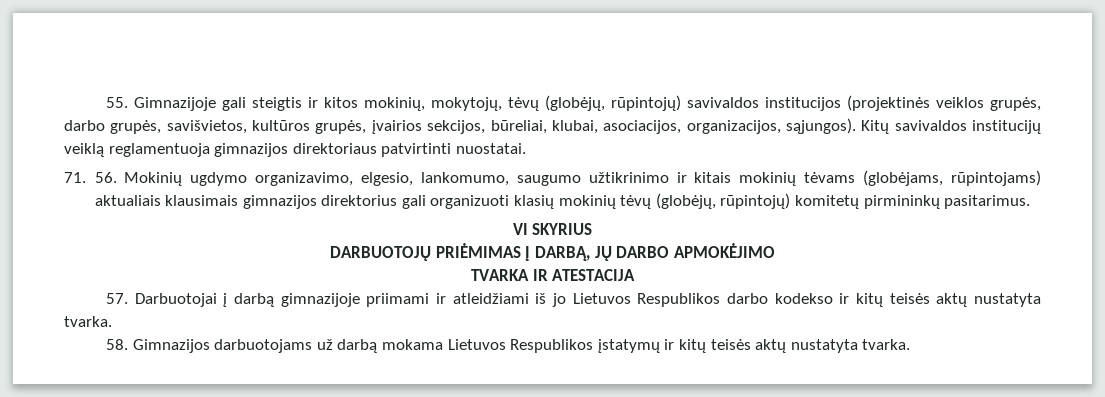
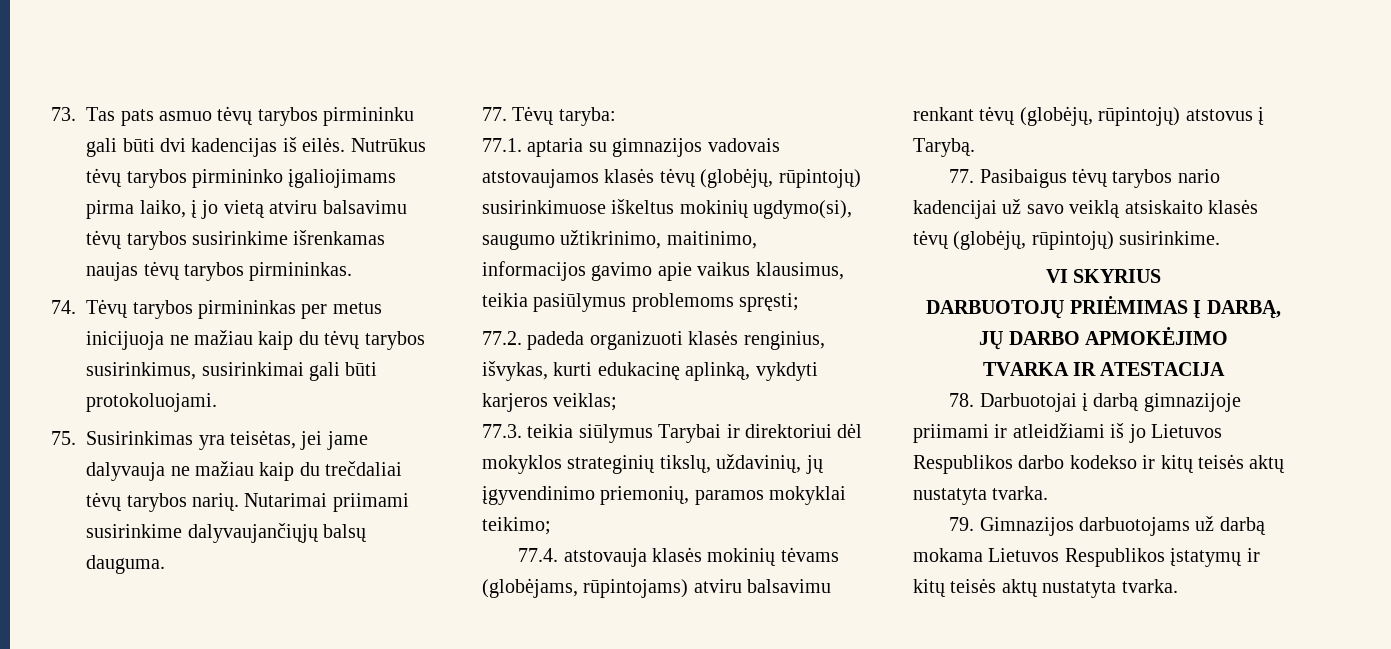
- 55. Gimnazijoje gali steigtis ir kitos mokinių, mokytojų, tėvų (globėjų, rūpintojų) savivaldos institucijos (projektinės veiklos grupės, darbo grupės, savišvietos, kultūros grupės, įvairios sekcijos, būreliai, klubai, asociacijos, organizacijos, sąjungos). Kitų savivaldos institucijų veiklą reglamentuoja gimnazijos direktoriaus patvirtinti nuostatai.
- 71. 56. Mokinių ugdymo organizavimo, elgesio, lankomumo, saugumo užtikrinimo ir kitais mokinių tėvams (globėjams, rūpintojams) aktualiais klausimais gimnazijos direktorius gali organizuoti klasių mokinių tėvų (globėjų, rūpintojų) komitetų pirmininkų pasitarimus.
+ 73. Tas pats asmuo tėvų tarybos pirmininku gali būti dvi kadencijas iš eilės. Nutrūkus tėvų tarybos pirmininko įgaliojimams pirma laiko, į jo vietą atviru balsavimu tėvų tarybos susirinkime išrenkamas naujas tėvų tarybos pirmininkas.
+ 74. Tėvų tarybos pirmininkas per metus inicijuoja ne mažiau kaip du tėvų tarybos susirinkimus, susirinkimai gali būti protokoluojami.
+ 75. Susirinkimas yra teisėtas, jei jame dalyvauja ne mažiau kaip du trečdaliai tėvų tarybos narių. Nutarimai priimami susirinkime dalyvaujančiųjų balsų dauguma.
+ 77. Tėvų taryba:
+ 77.1. aptaria su gimnazijos vadovais atstovaujamos klasės tėvų (globėjų, rūpintojų) susirinkimuose iškeltus mokinių ugdymo(si), saugumo užtikrinimo, maitinimo, informacijos gavimo apie vaikus klausimus, teikia pasiūlymus problemoms spręsti;
+ 77.2. padeda organizuoti klasės renginius, išvykas, kurti edukacinę aplinką, vykdyti karjeros veiklas;
+ 77.3. teikia siūlymus Tarybai ir direktoriui dėl mokyklos strateginių tikslų, uždavinių, jų įgyvendinimo priemonių, paramos mokyklai teikimo;
+ 77.4. atstovauja klasės mokinių tėvams (globėjams, rūpintojams) atviru balsavimu renkant tėvų (globėjų, rūpintojų) atstovus į Tarybą.
+ 77. Pasibaigus tėvų tarybos nario kadencijai už savo veiklą atsiskaito klasės tėvų (globėjų, rūpintojų) susirinkime.
- 57. Darbuotojai į darbą gimnazijoje priimami ir atleidžiami iš jo Lietuvos Respublikos darbo kodekso ir kitų teisės aktų nustatyta tvarka.
+ 78. Darbuotojai į darbą gimnazijoje priimami ir atleidžiami iš jo Lietuvos Respublikos darbo kodekso ir kitų teisės aktų nustatyta tvarka.
- 58. Gimnazijos darbuotojams už darbą mokama Lietuvos Respublikos įstatymų ir kitų teisės aktų nustatyta tvarka.
+ 79. Gimnazijos darbuotojams už darbą mokama Lietuvos Respublikos įstatymų ir kitų teisės aktų nustatyta tvarka.

